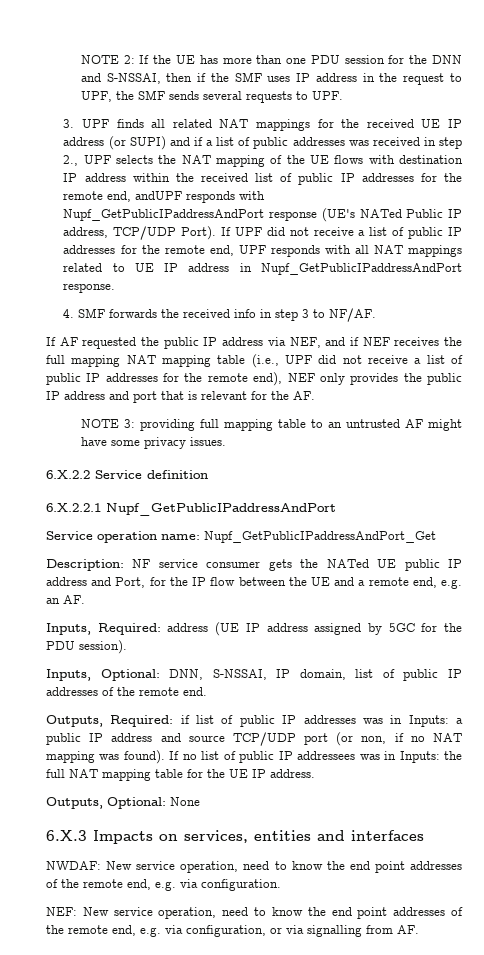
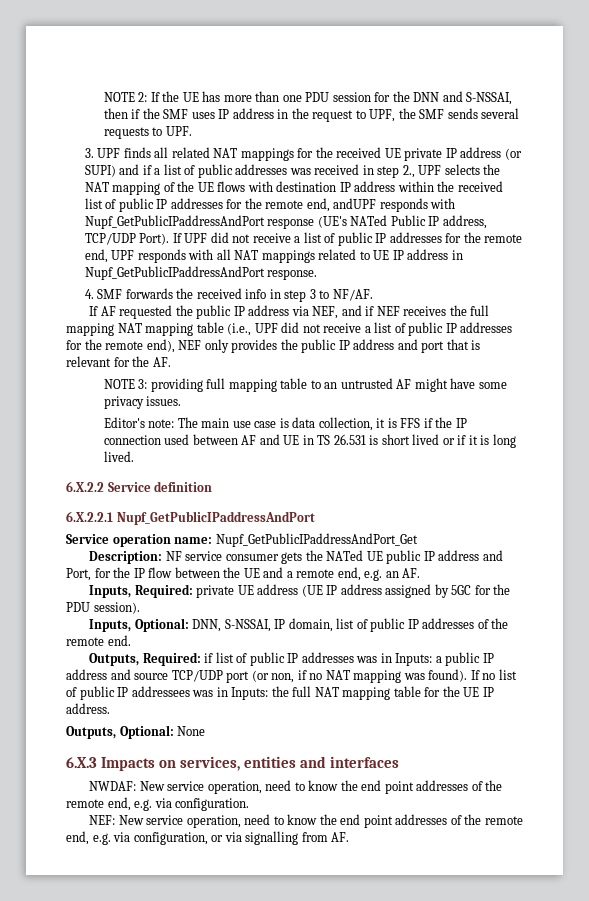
- 3. UPF finds all related NAT mappings for the received UE IP address (or SUPI) and if a list of public addresses was received in step 2., UPF selects the NAT mapping of the UE flows with destination IP address within the received list of public IP addresses for the remote end, andUPF responds with Nupf_GetPublicIPaddressAndPort response (UE's NATed Public IP address, TCP/UDP Port).
+ 3. UPF finds all related NAT mappings for the received UE private IP address (or SUPI) and if a list of public addresses was received in step 2., UPF selects the NAT mapping of the UE flows with destination IP address within the received list of public IP addresses for the remote end, andUPF responds with Nupf_GetPublicIPaddressAndPort response (UE's NATed Public IP address, TCP/UDP Port).
+ Editor's note: The main use case is data collection, it is FFS if the IP connection used between AF and UE in TS 26.531 is short lived or if it is long lived.
- Inputs, Required: address (UE IP address assigned by 5GC for the PDU session).
+ Inputs, Required: private UE address (UE IP address assigned by 5GC for the PDU session).

